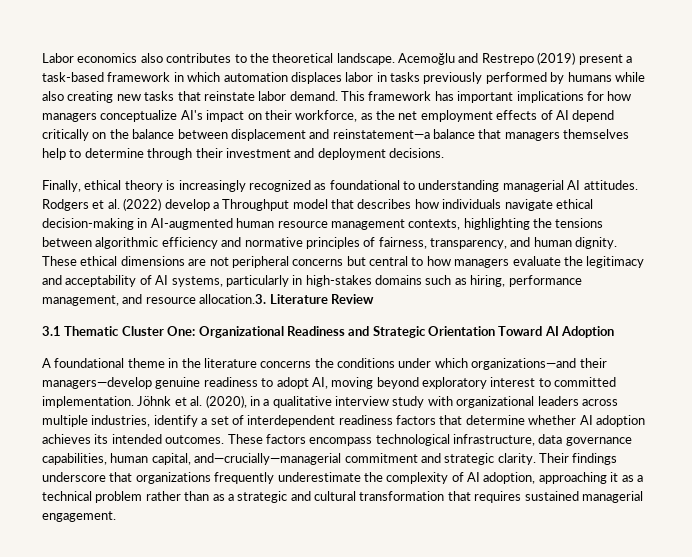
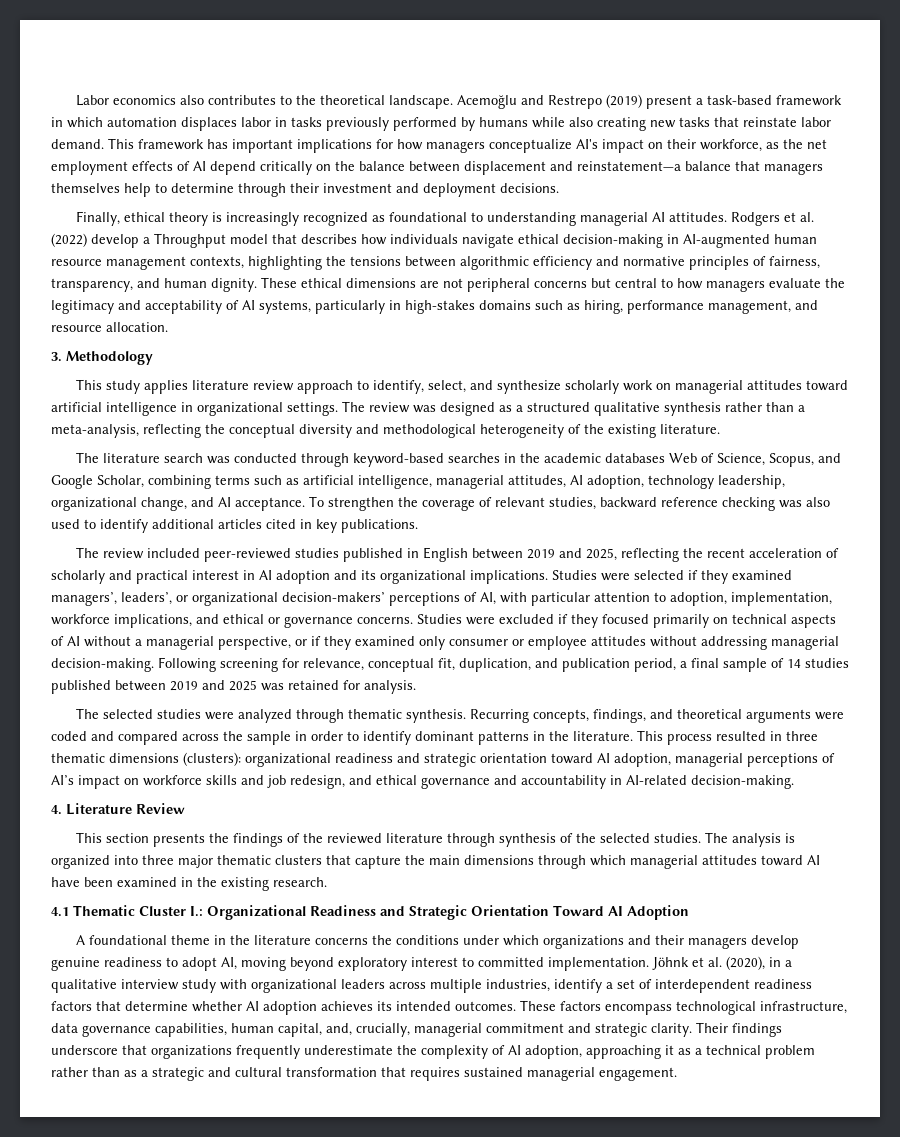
- These ethical dimensions are not peripheral concerns but central to how managers evaluate the legitimacy and acceptability of AI systems, particularly in high-stakes domains such as hiring, performance management, and resource allocation.3. Literature Review
- 3.1 Thematic Cluster One: Organizational Readiness and Strategic Orientation Toward AI Adoption
+ These ethical dimensions are not peripheral concerns but central to how managers evaluate the legitimacy and acceptability of AI systems, particularly in high-stakes domains such as hiring, performance management, and resource allocation.
+ 3. Methodology
+ This study applies literature review approach to identify, select, and synthesize scholarly work on managerial attitudes toward artificial intelligence in organizational settings. The review was designed as a structured qualitative synthesis rather than a meta-analysis, reflecting the conceptual diversity and methodological heterogeneity of the existing literature.
+ The literature search was conducted through keyword-based searches in the academic databases Web of Science, Scopus, and Google Scholar, combining terms such as artificial intelligence, managerial attitudes, AI adoption, technology leadership, organizational change, and AI acceptance. To strengthen the coverage of relevant studies, backward reference checking was also used to identify additional articles cited in key publications.
+ The review included peer-reviewed studies published in English between 2019 and 2025, reflecting the recent acceleration of scholarly and practical interest in AI adoption and its organizational implications. Studies were selected if they examined managers’, leaders’, or organizational decision-makers’ perceptions of AI, with particular attention to adoption, implementation, workforce implications, and ethical or governance concerns. Studies were excluded if they focused primarily on technical aspects of AI without a managerial perspective, or if they examined only consumer or employee attitudes without addressing managerial decision-making. Following screening for relevance, conceptual fit, duplication, and publication period, a final sample of 14 studies published between 2019 and 2025 was retained for analysis.
+ The selected studies were analyzed through thematic synthesis. Recurring concepts, findings, and theoretical arguments were coded and compared across the sample in order to identify dominant patterns in the literature. This process resulted in three thematic dimensions (clusters): organizational readiness and strategic orientation toward AI adoption, managerial perceptions of AI’s impact on workforce skills and job redesign, and ethical governance and accountability in AI-related decision-making.
+ 4. Literature Review
+ This section presents the findings of the reviewed literature through synthesis of the selected studies. The analysis is organized into three major thematic clusters that capture the main dimensions through which managerial attitudes toward AI have been examined in the existing research.
+ 4.1 Thematic Cluster I.: Organizational Readiness and Strategic Orientation Toward AI Adoption
- A foundational theme in the literature concerns the conditions under which organizations—and their managers—develop genuine readiness to adopt AI, moving beyond exploratory interest to committed implementation.
+ A foundational theme in the literature concerns the conditions under which organizations and their managers develop genuine readiness to adopt AI, moving beyond exploratory interest to committed implementation.
- These factors encompass technological infrastructure, data governance capabilities, human capital, and—crucially—managerial commitment and strategic clarity.
+ These factors encompass technological infrastructure, data governance capabilities, human capital, and, crucially, managerial commitment and strategic clarity.

